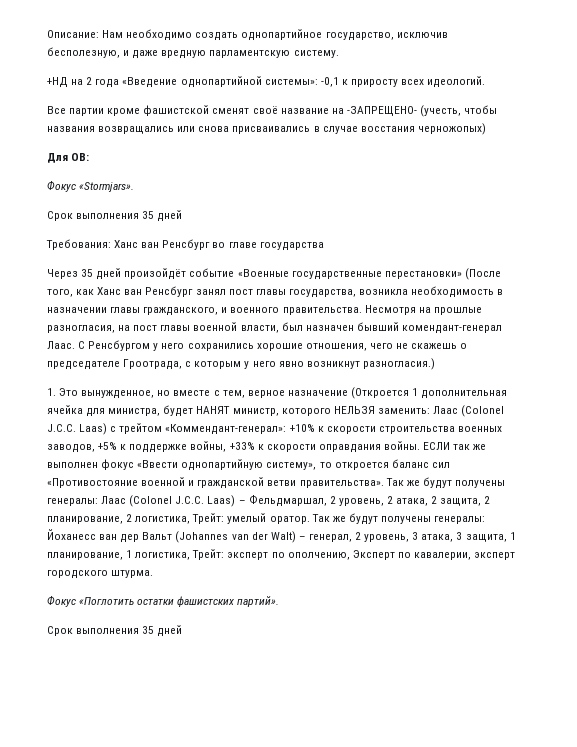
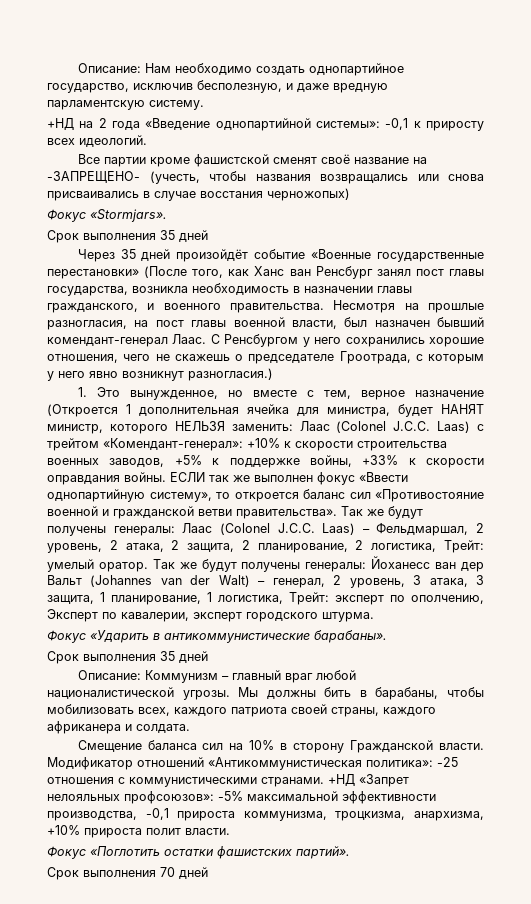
- Для ОВ:
- Требования: Ханс ван Ренсбург во главе государства
- 1. Это вынужденное, но вместе с тем, верное назначение (Откроется 1 дополнительная ячейка для министра, будет НАНЯТ министр, которого НЕЛЬЗЯ заменить: Лаас (Colonel J.C.C. Laas) с трейтом «Коммендант-генерал»: +10% к скорости строительства военных заводов, +5% к поддержке войны, +33% к скорости оправдания войны.
+ 1. Это вынужденное, но вместе с тем, верное назначение (Откроется 1 дополнительная ячейка для министра, будет НАНЯТ министр, которого НЕЛЬЗЯ заменить: Лаас (Colonel J.C.C. Laas) с трейтом «Комендант-генерал»: +10% к скорости строительства военных заводов, +5% к поддержке войны, +33% к скорости оправдания войны.
+ Фокус «Ударить в антикоммунистические барабаны».
+ Срок выполнения 35 дней
+ Описание: Коммунизм – главный враг любой националистической угрозы. Мы должны бить в барабаны, чтобы мобилизовать всех, каждого патриота своей страны, каждого африканера и солдата.
+ Смещение баланса сил на 10% в сторону Гражданской власти. Модификатор отношений «Антикоммунистическая политика»: -25 отношения с коммунистическими странами. +НД «Запрет нелояльных профсоюзов»: -5% максимальной эффективности производства, -0,1 прироста коммунизма, троцкизма, анархизма, +10% прироста полит власти.
  Фокус «Поглотить остатки фашистских партий».
- Срок выполнения 35 дней
+ Срок выполнения 70 дней

